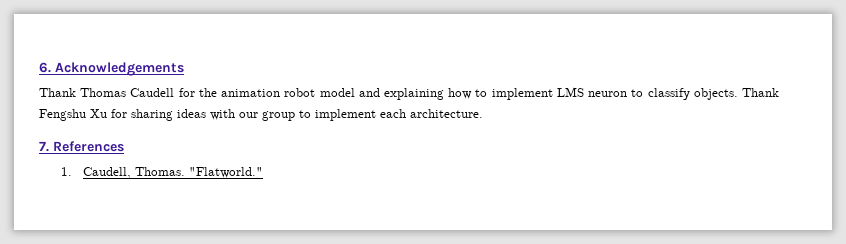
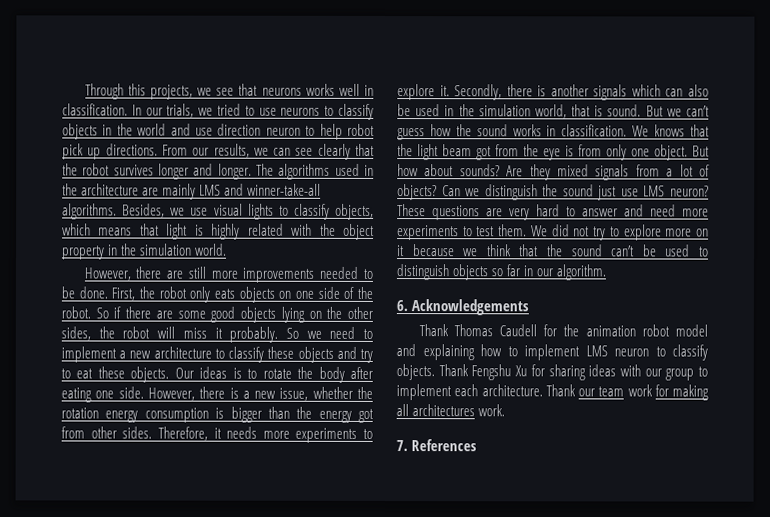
+ Through this projects, we see that neurons works well in classification. In our trials, we tried to use neurons to classify objects in the world and use direction neuron to help robot pick up directions. From our results, we can see clearly that the robot survives longer and longer. The algorithms used in the architecture are mainly LMS and winner-take-all algorithms. Besides, we use visual lights to classify objects, which means that light is highly related with the object property in the simulation world.
+ However, there are still more improvements needed to be done. First, the robot only eats objects on one side of the robot. So if there are some good objects lying on the other sides, the robot will miss it probably. So we need to implement a new architecture to classify these objects and try to eat these objects. Our ideas is to rotate the body after eating one side. However, there is a new issue, whether the rotation energy consumption is bigger than the energy got from other sides. Therefore, it needs more experiments to explore it. Secondly, there is another signals which can also be used in the simulation world, that is sound. But we can’t guess how the sound works in classification. We knows that the light beam got from the eye is from only one object. But how about sounds? Are they mixed signals from a lot of objects? Can we distinguish the sound just use LMS neuron? These questions are very hard to answer and need more experiments to test them. We did not try to explore more on it because we think that the sound can’t be used to distinguish objects so far in our algorithm.
- Thank Fengshu Xu for sharing ideas with our group to implement each architecture.
+ Thank Fengshu Xu for sharing ideas with our group to implement each architecture. Thank our team work for making all architectures work.
  7. References
- 1. Caudell, Thomas. "Flatworld."

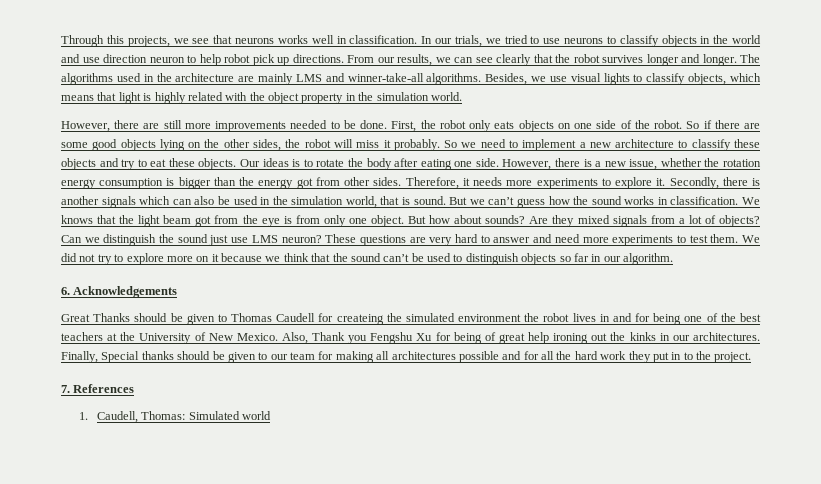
- Thank Thomas Caudell for the animation robot model and explaining how to implement LMS neuron to classify objects. Thank Fengshu Xu for sharing ideas with our group to implement each architecture. Thank our team work for making all architectures work.
+ Great Thanks should be given to Thomas Caudell for createing the simulated environment the robot lives in and for being one of the best teachers at the University of New Mexico. Also, Thank you Fengshu Xu for being of great help ironing out the kinks in our architectures. Finally, Special thanks should be given to our team for making all architectures possible and for all the hard work they put in to the project.
  7. References
+ 1. Caudell, Thomas: Simulated world

